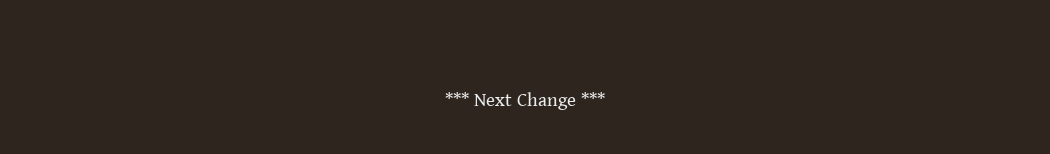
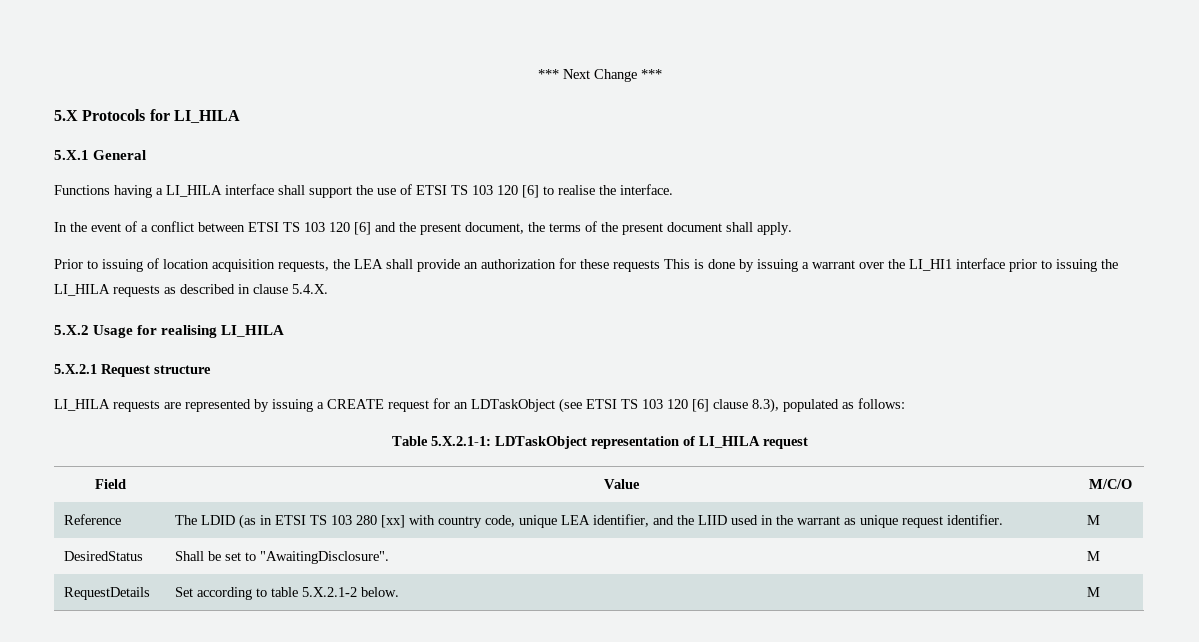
+ 5.X Protocols for LI_HILA
+ 5.X.1 General
+ Functions having a LI_HILA interface shall support the use of ETSI TS 103 120 [6] to realise the interface.
+ In the event of a conflict between ETSI TS 103 120 [6] and the present document, the terms of the present document shall apply.
+ Prior to issuing of location acquisition requests, the LEA shall provide an authorization for these requests This is done by issuing a warrant over the LI_HI1 interface prior to issuing the LI_HILA requests as described in clause 5.4.X.
+ 5.X.2 Usage for realising LI_HILA
+ 5.X.2.1 Request structure
+ LI_HILA requests are represented by issuing a CREATE request for an LDTaskObject (see ETSI TS 103 120 [6] clause 8.3), populated as follows:
+ Table 5.X.2.1-1: LDTaskObject representation of LI_HILA request
+ Field | Value | M/C/O
+ Reference | The LDID (as in ETSI TS 103 280 [xx] with country code, unique LEA identifier, and the LIID used in the warrant as unique request identifier. | M
+ DesiredStatus | Shall be set to "AwaitingDisclosure". | M
+ RequestDetails | Set according to table 5.X.2.1-2 below. | M

